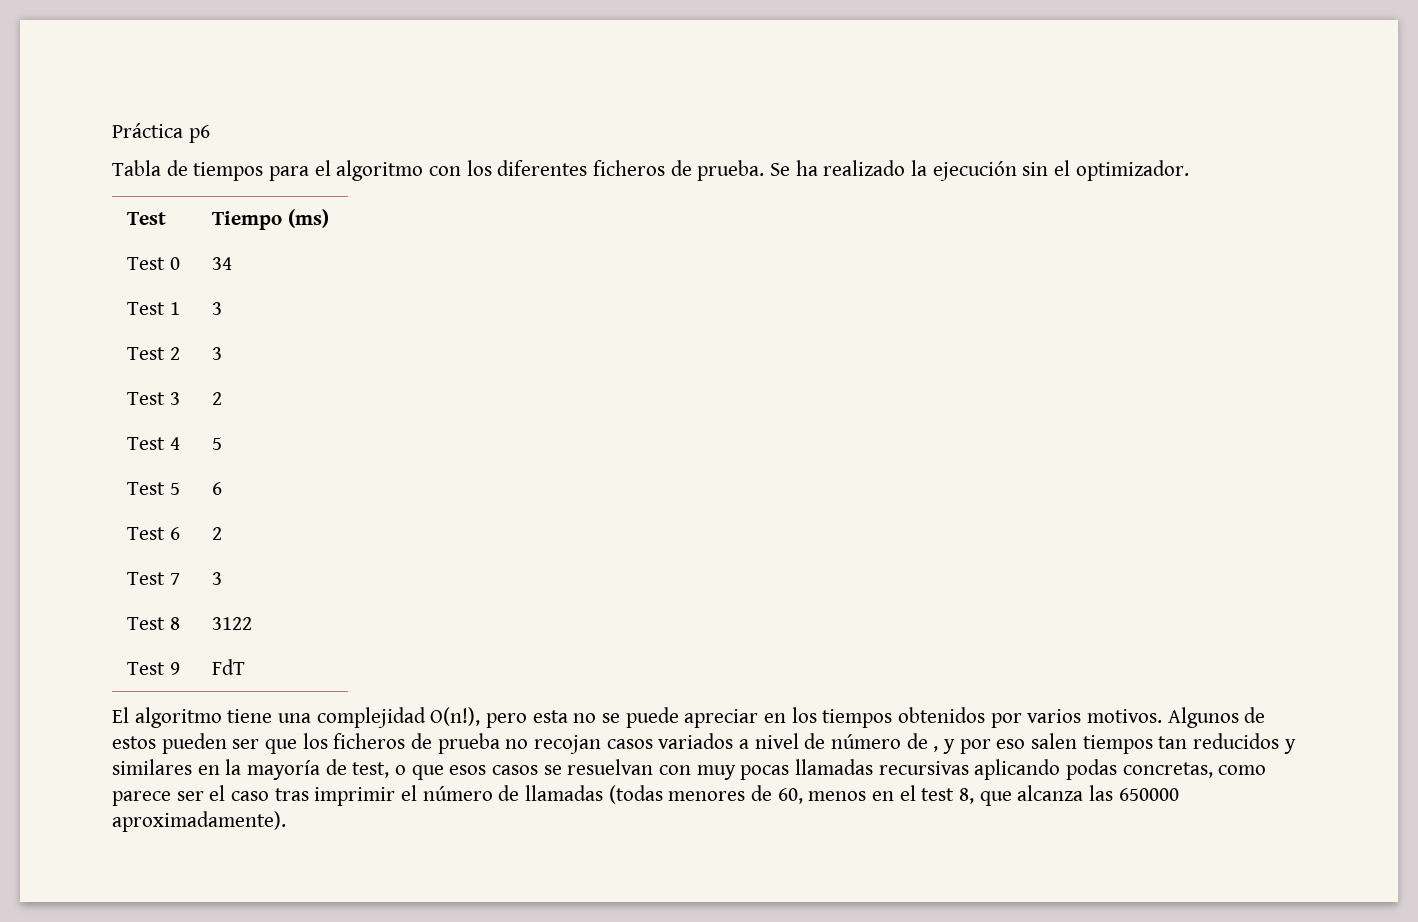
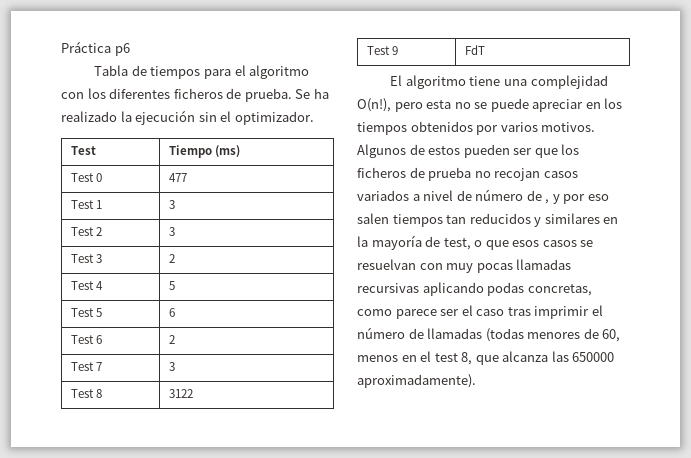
- Test 0 | 34
+ Test 0 | 477

